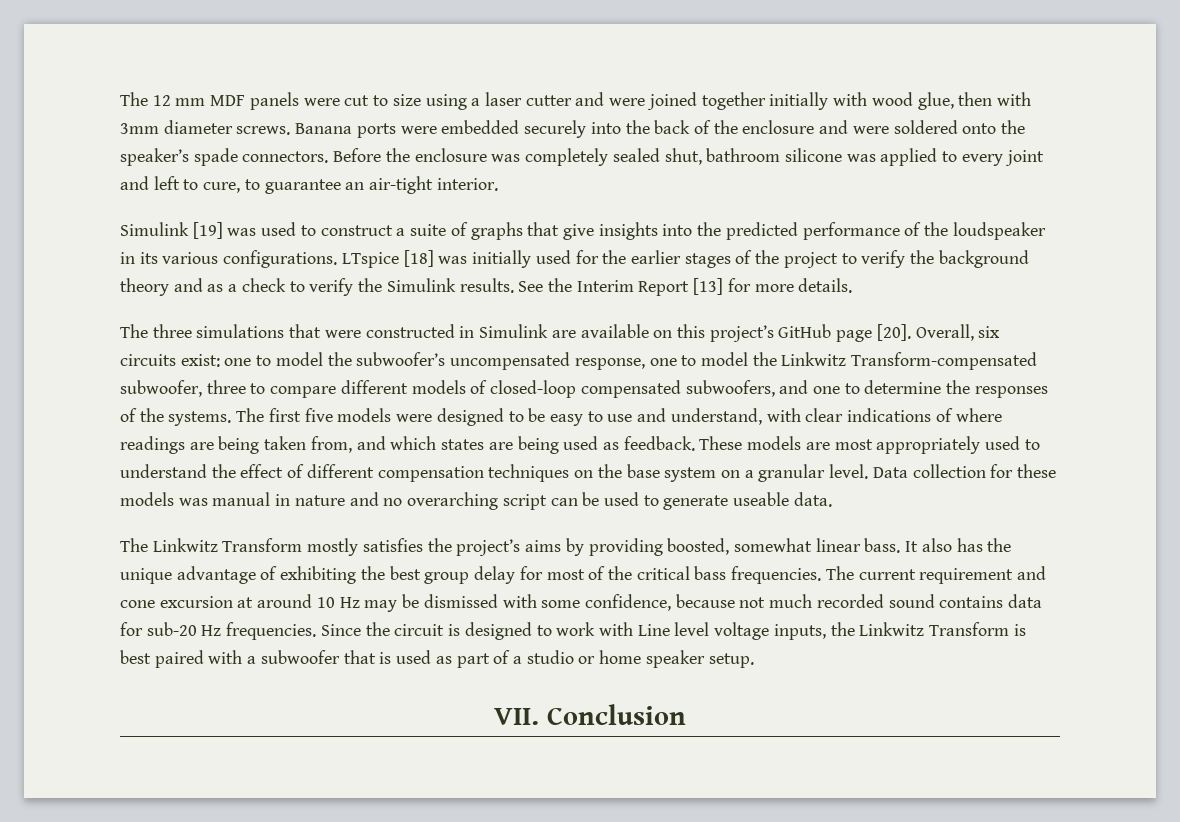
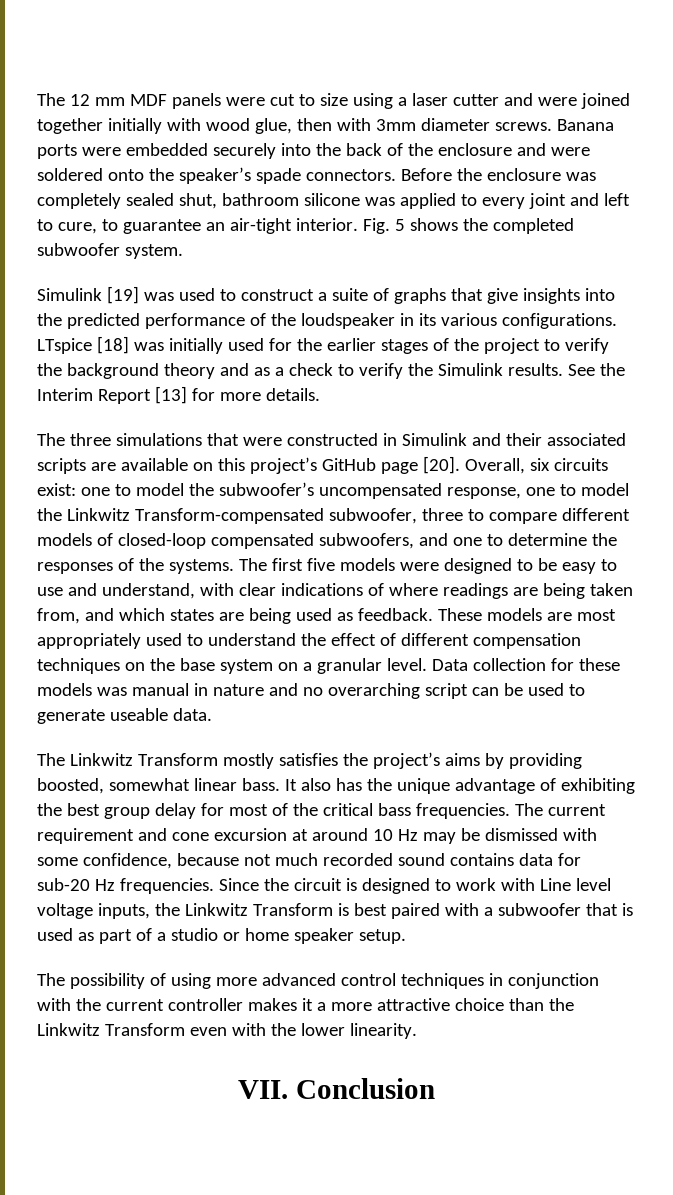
+ Fig. 5 shows the completed subwoofer system.
- The three simulations that were constructed in Simulink are available on this project’s GitHub page [20].
+ The three simulations that were constructed in Simulink and their associated scripts are available on this project’s GitHub page [20].
+ The possibility of using more advanced control techniques in conjunction with the current controller makes it a more attractive choice than the Linkwitz Transform even with the lower linearity.

